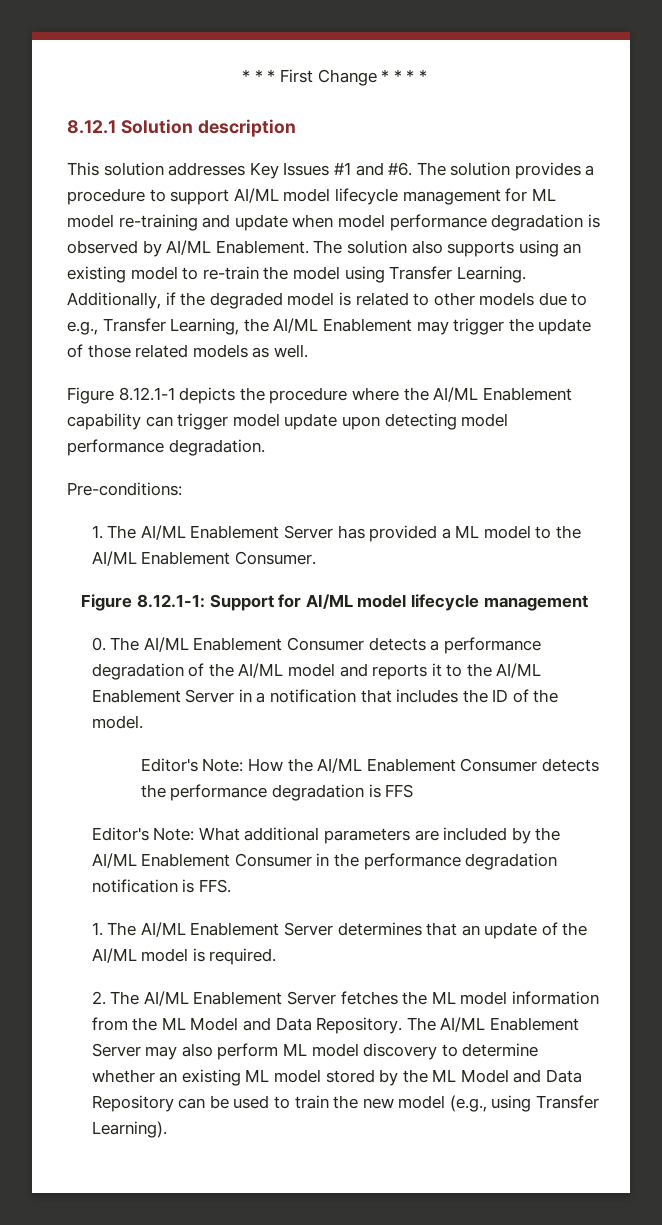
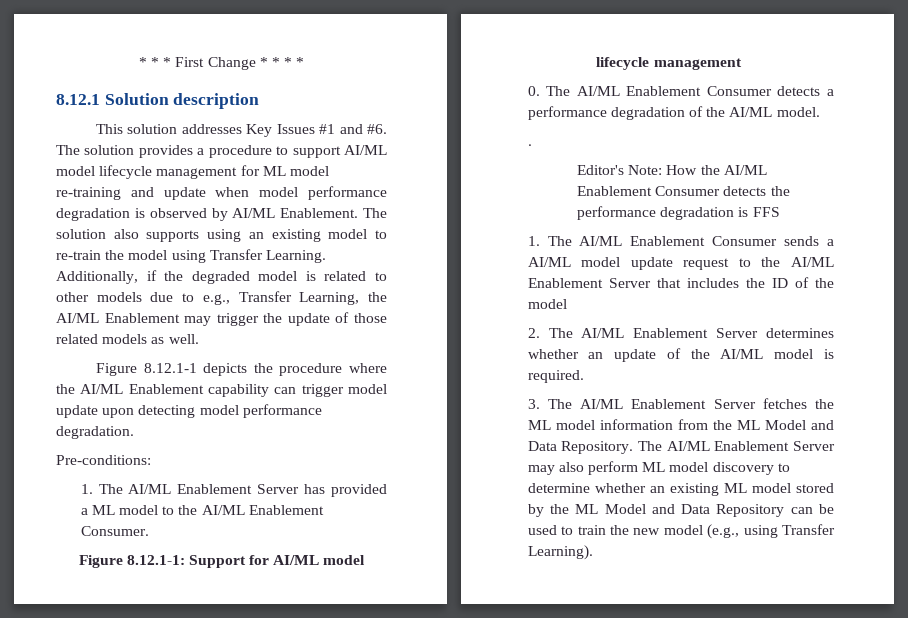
- 0. The AI/ML Enablement Consumer detects a performance degradation of the AI/ML model and reports it to the AI/ML Enablement Server in a notification that includes the ID of the model.
+ 0. The AI/ML Enablement Consumer detects a performance degradation of the AI/ML model.
+ .
- Editor's Note: What additional parameters are included by the AI/ML Enablement Consumer in the performance degradation notification is FFS.
- 1. The AI/ML Enablement Server determines that an update of the AI/ML model is required.
+ 1. The AI/ML Enablement Consumer sends a AI/ML model update request to the AI/ML Enablement Server that includes the ID of the model
+ 2. The AI/ML Enablement Server determines whether an update of the AI/ML model is required.
- 2. The AI/ML Enablement Server fetches the ML model information from the ML Model and Data Repository.
+ 3. The AI/ML Enablement Server fetches the ML model information from the ML Model and Data Repository.

